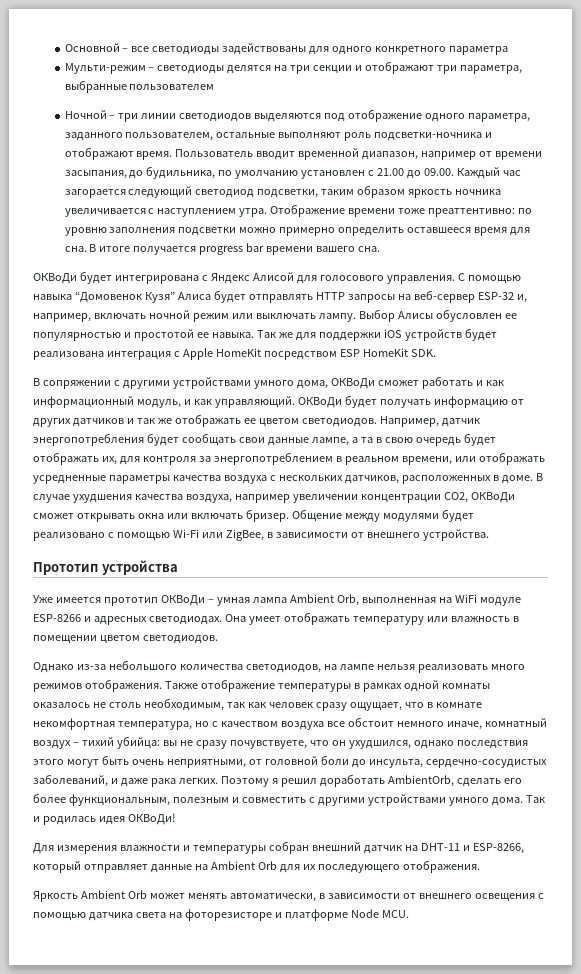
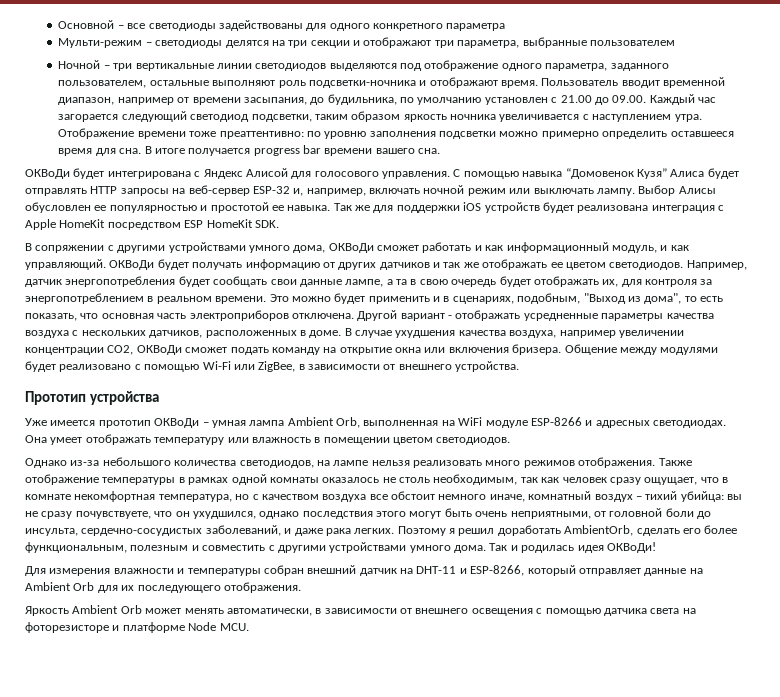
- Ночной – три линии светодиодов выделяются под отображение одного параметра, заданного пользователем, остальные выполняют роль подсветки-ночника и отображают время.
+ Ночной – три вертикальные линии светодиодов выделяются под отображение одного параметра, заданного пользователем, остальные выполняют роль подсветки-ночника и отображают время.
- Например, датчик энергопотребления будет сообщать свои данные лампе, а та в свою очередь будет отображать их, для контроля за энергопотреблением в реальном времени, или отображать усредненные параметры качества воздуха с нескольких датчиков, расположенных в доме.
+ Например, датчик энергопотребления будет сообщать свои данные лампе, а та в свою очередь будет отображать их, для контроля за энергопотреблением в реальном времени. Это можно будет применить и в сценариях, подобным, "Выход из дома", то есть показать, что основная часть электроприборов отключена. Другой вариант - отображать усредненные параметры качества воздуха с нескольких датчиков, расположенных в доме.
- В случае ухудшения качества воздуха, например увеличении концентрации CO2, ОКВоДи сможет открывать окна или включать бризер.
+ В случае ухудшения качества воздуха, например увеличении концентрации CO2, ОКВоДи сможет подать команду на открытие окна или включения бризера.

